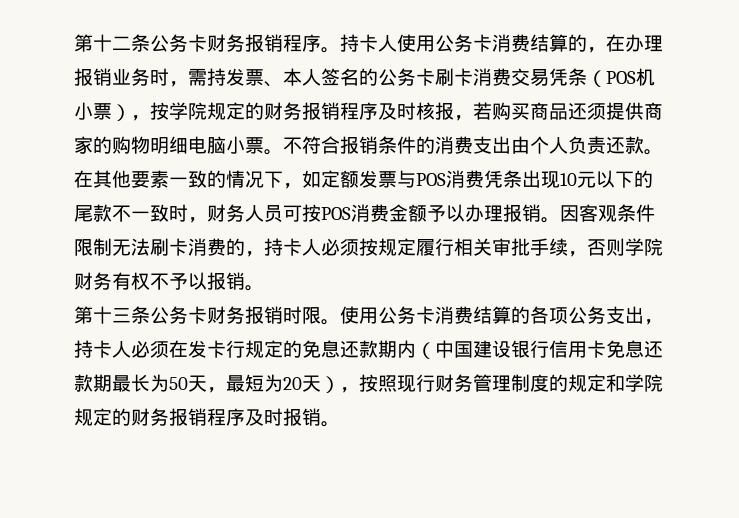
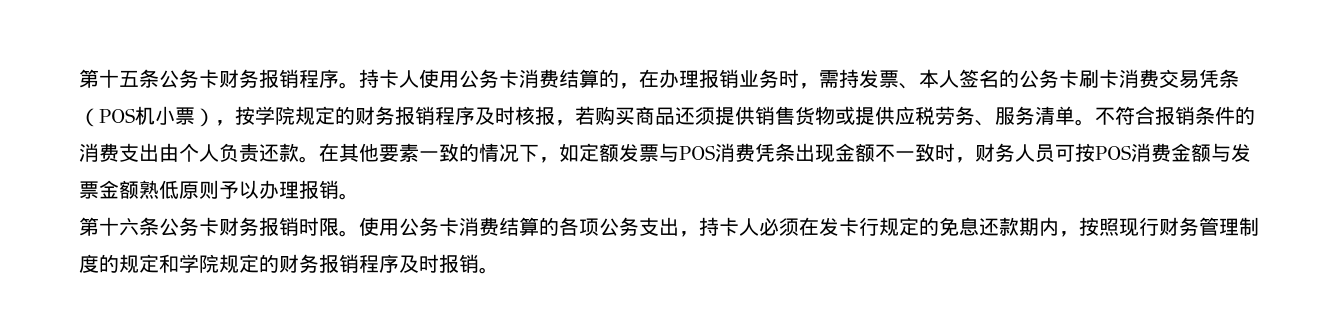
- 第十二条公务卡财务报销程序。
+ 第十五条公务卡财务报销程序。
- 持卡人使用公务卡消费结算的，在办理报销业务时，需持发票、本人签名的公务卡刷卡消费交易凭条（POS机小票），按学院规定的财务报销程序及时核报，若购买商品还须提供商家的购物明细电脑小票。
+ 持卡人使用公务卡消费结算的，在办理报销业务时，需持发票、本人签名的公务卡刷卡消费交易凭条（POS机小票），按学院规定的财务报销程序及时核报，若购买商品还须提供销售货物或提供应税劳务、服务清单。
- 在其他要素一致的情况下，如定额发票与POS消费凭条出现10元以下的尾款不一致时，财务人员可按POS消费金额予以办理报销。因客观条件限制无法刷卡消费的，持卡人必须按规定履行相关审批手续，否则学院财务有权不予以报销。
- 第十三条公务卡财务报销时限。
+ 在其他要素一致的情况下，如定额发票与POS消费凭条出现金额不一致时，财务人员可按POS消费金额与发票金额熟低原则予以办理报销。
+ 第十六条公务卡财务报销时限。
- 使用公务卡消费结算的各项公务支出，持卡人必须在发卡行规定的免息还款期内（中国建设银行信用卡免息还款期最长为50天，最短为20天），按照现行财务管理制度的规定和学院规定的财务报销程序及时报销。
+ 使用公务卡消费结算的各项公务支出，持卡人必须在发卡行规定的免息还款期内，按照现行财务管理制度的规定和学院规定的财务报销程序及时报销。

